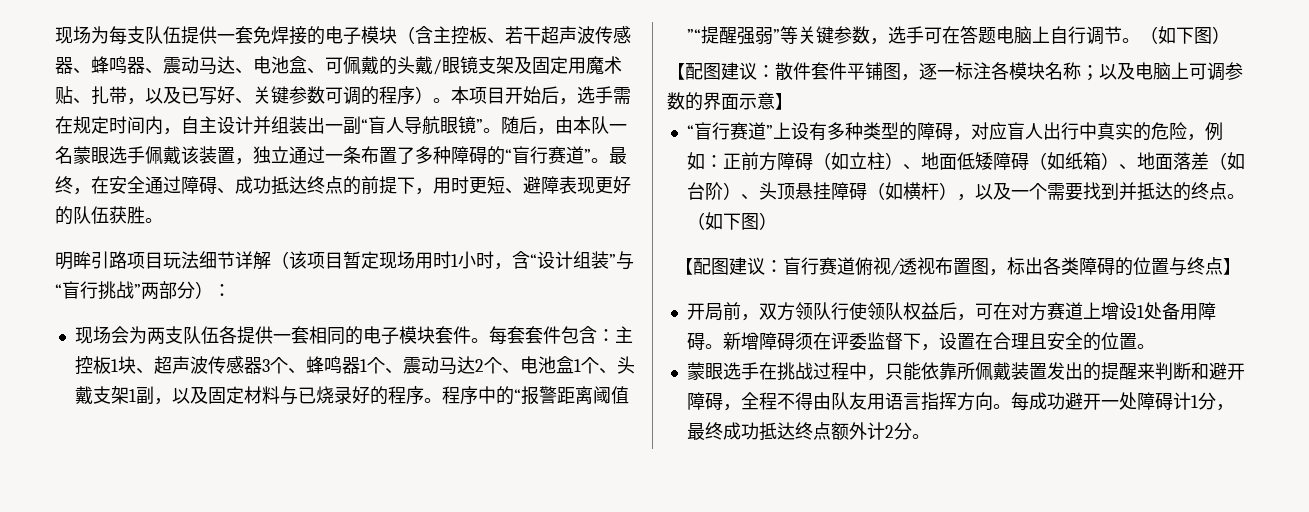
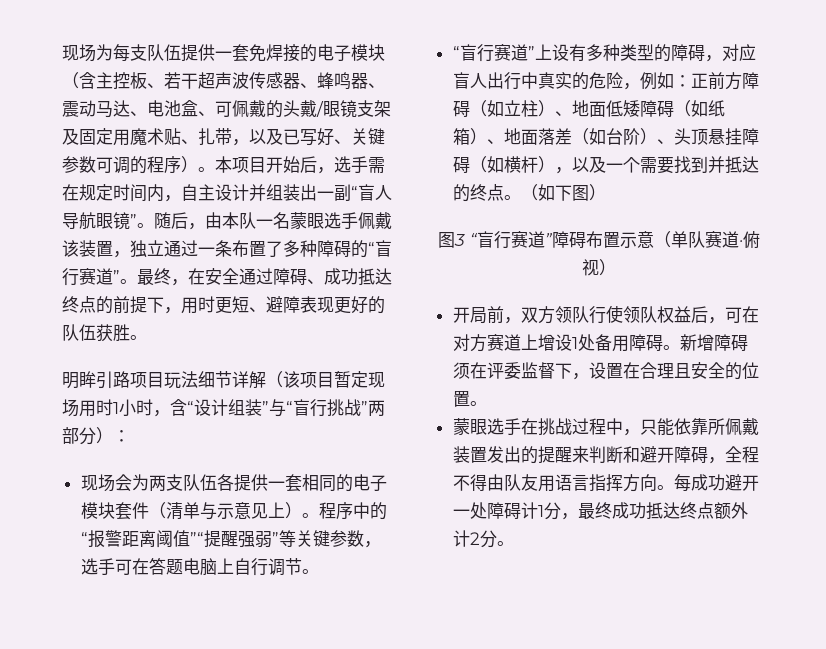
- 现场会为两支队伍各提供一套相同的电子模块套件。每套套件包含：主控板1块、超声波传感器3个、蜂鸣器1个、震动马达2个、电池盒1个、头戴支架1副，以及固定材料与已烧录好的程序。
+ 现场会为两支队伍各提供一套相同的电子模块套件（清单与示意见上）。
- 程序中的“报警距离阈值”“提醒强弱”等关键参数，选手可在答题电脑上自行调节。（如下图）
- 【配图建议：散件套件平铺图，逐一标注各模块名称；以及电脑上可调参数的界面示意】
+ 程序中的“报警距离阈值”“提醒强弱”等关键参数，选手可在答题电脑上自行调节。
- 【配图建议：盲行赛道俯视/透视布置图，标出各类障碍的位置与终点】
+ 图3 “盲行赛道”障碍布置示意（单队赛道·俯视）

